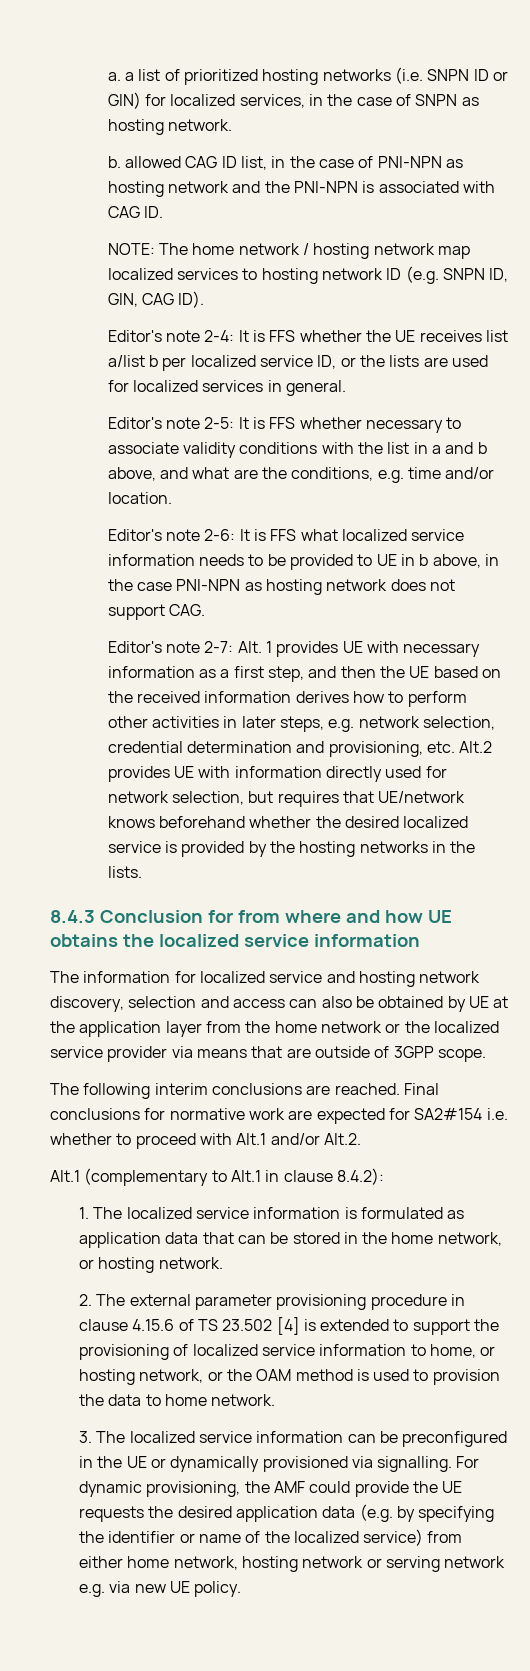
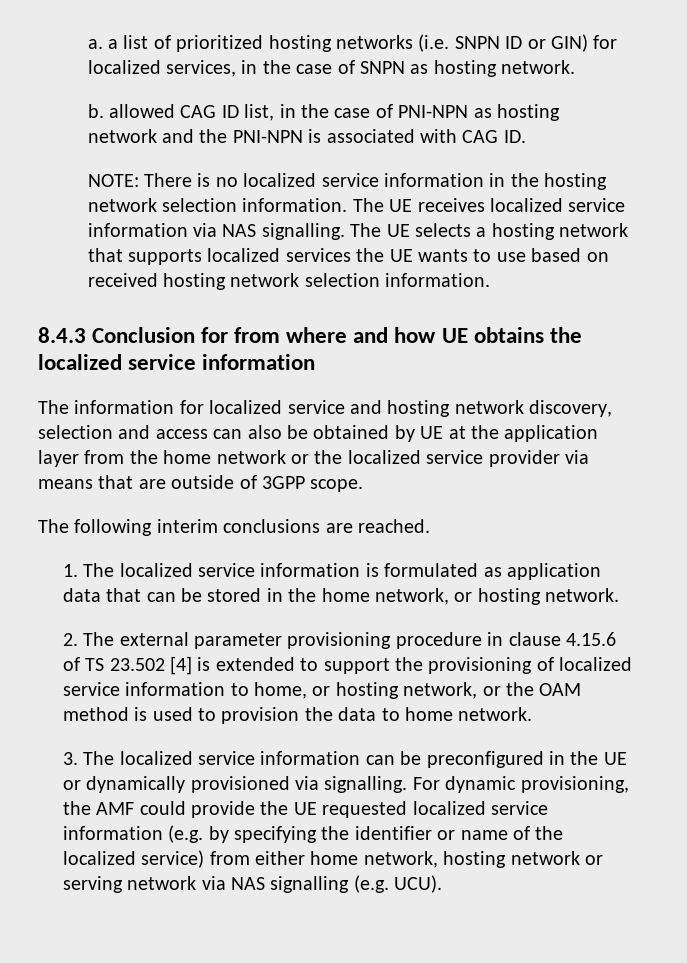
- NOTE: The home network / hosting network map localized services to hosting network ID (e.g. SNPN ID, GIN, CAG ID).
- Editor's note 2-4: It is FFS whether the UE receives list a/list b per localized service ID, or the lists are used for localized services in general.
- Editor's note 2-5: It is FFS whether necessary to associate validity conditions with the list in a and b above, and what are the conditions, e.g. time and/or location.
- Editor's note 2-6: It is FFS what localized service information needs to be provided to UE in b above, in the case PNI-NPN as hosting network does not support CAG.
- Editor's note 2-7: Alt. 1 provides UE with necessary information as a first step, and then the UE based on the received information derives how to perform other activities in later steps, e.g. network selection, credential determination and provisioning, etc. Alt.2 provides UE with information directly used for network selection, but requires that UE/network knows beforehand whether the desired localized service is provided by the hosting networks in the lists.
+ NOTE: There is no localized service information in the hosting network selection information. The UE receives localized service information via NAS signalling. The UE selects a hosting network that supports localized services the UE wants to use based on received hosting network selection information.
- Final conclusions for normative work are expected for SA2#154 i.e. whether to proceed with Alt.1 and/or Alt.2.
- Alt.1 (complementary to Alt.1 in clause 8.4.2):
- For dynamic provisioning, the AMF could provide the UE requests the desired application data (e.g. by specifying the identifier or name of the localized service) from either home network, hosting network or serving network e.g. via new UE policy.
+ For dynamic provisioning, the AMF could provide the UE requested localized service information (e.g. by specifying the identifier or name of the localized service) from either home network, hosting network or serving network via NAS signalling (e.g. UCU).

